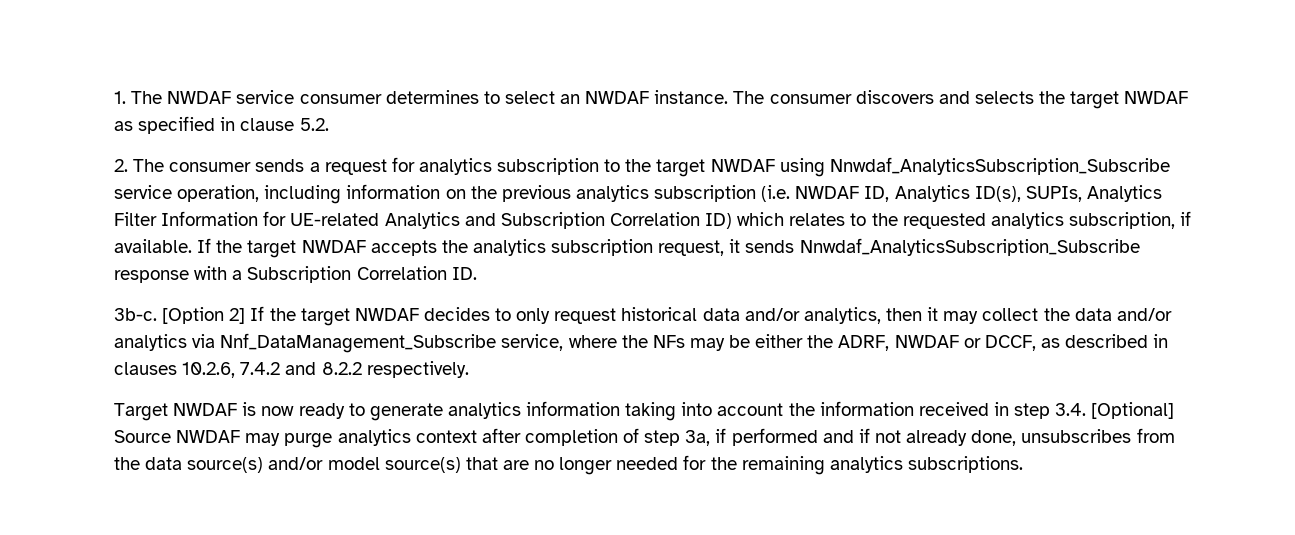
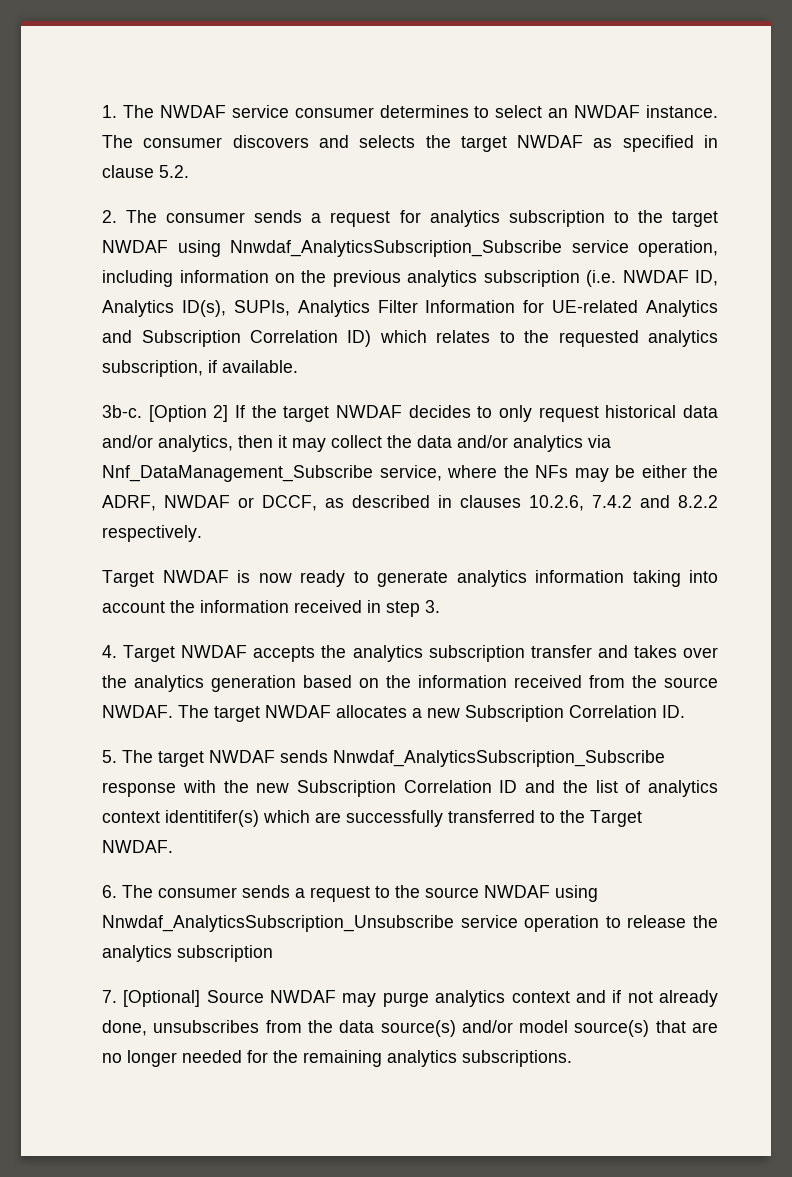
- If the target NWDAF accepts the analytics subscription request, it sends Nnwdaf_AnalyticsSubscription_Subscribe response with a Subscription Correlation ID.
- Target NWDAF is now ready to generate analytics information taking into account the information received in step 3.4. [Optional] Source NWDAF may purge analytics context after completion of step 3a, if performed and if not already done, unsubscribes from the data source(s) and/or model source(s) that are no longer needed for the remaining analytics subscriptions.
+ Target NWDAF is now ready to generate analytics information taking into account the information received in step 3.
+ 4. Target NWDAF accepts the analytics subscription transfer and takes over the analytics generation based on the information received from the source NWDAF. The target NWDAF allocates a new Subscription Correlation ID.
+ 5. The target NWDAF sends Nnwdaf_AnalyticsSubscription_Subscribe response with the new Subscription Correlation ID and the list of analytics context identitifer(s) which are successfully transferred to the Target NWDAF.
+ 6. The consumer sends a request to the source NWDAF using Nnwdaf_AnalyticsSubscription_Unsubscribe service operation to release the analytics subscription
+ 7. [Optional] Source NWDAF may purge analytics context and if not already done, unsubscribes from the data source(s) and/or model source(s) that are no longer needed for the remaining analytics subscriptions.

